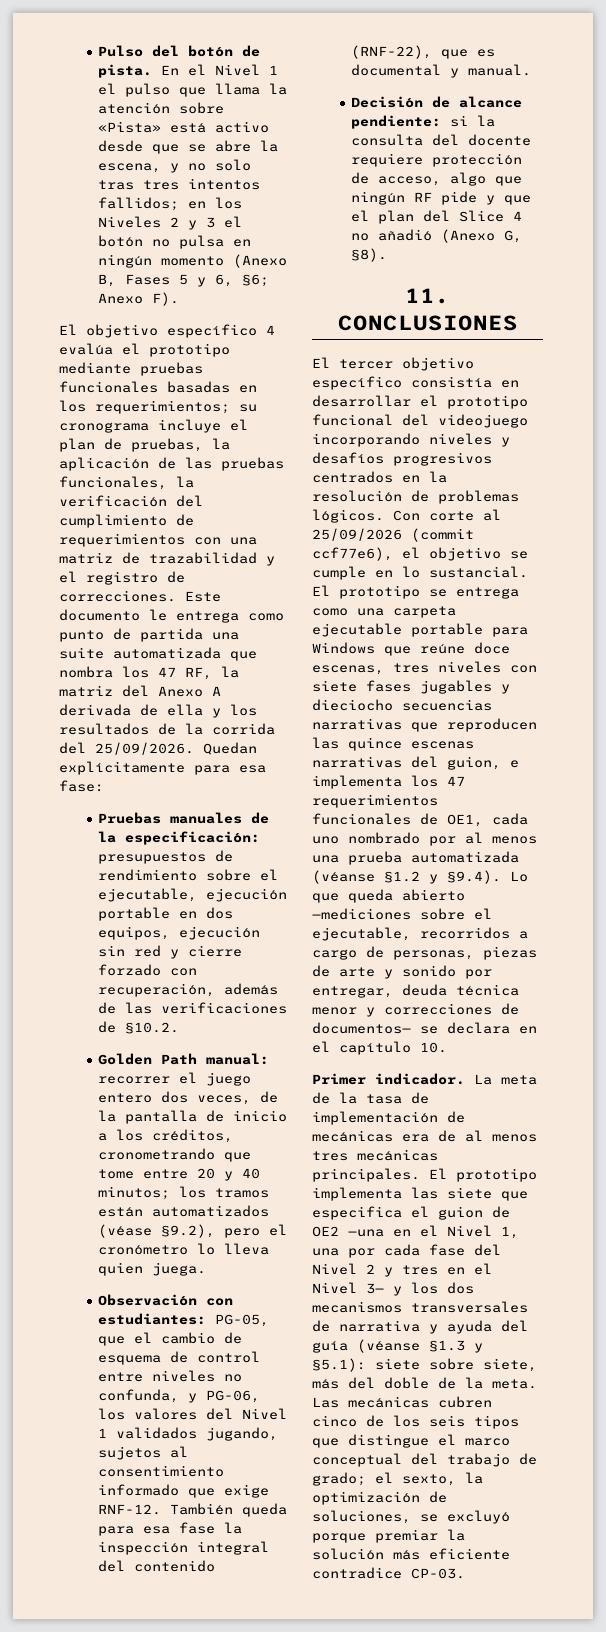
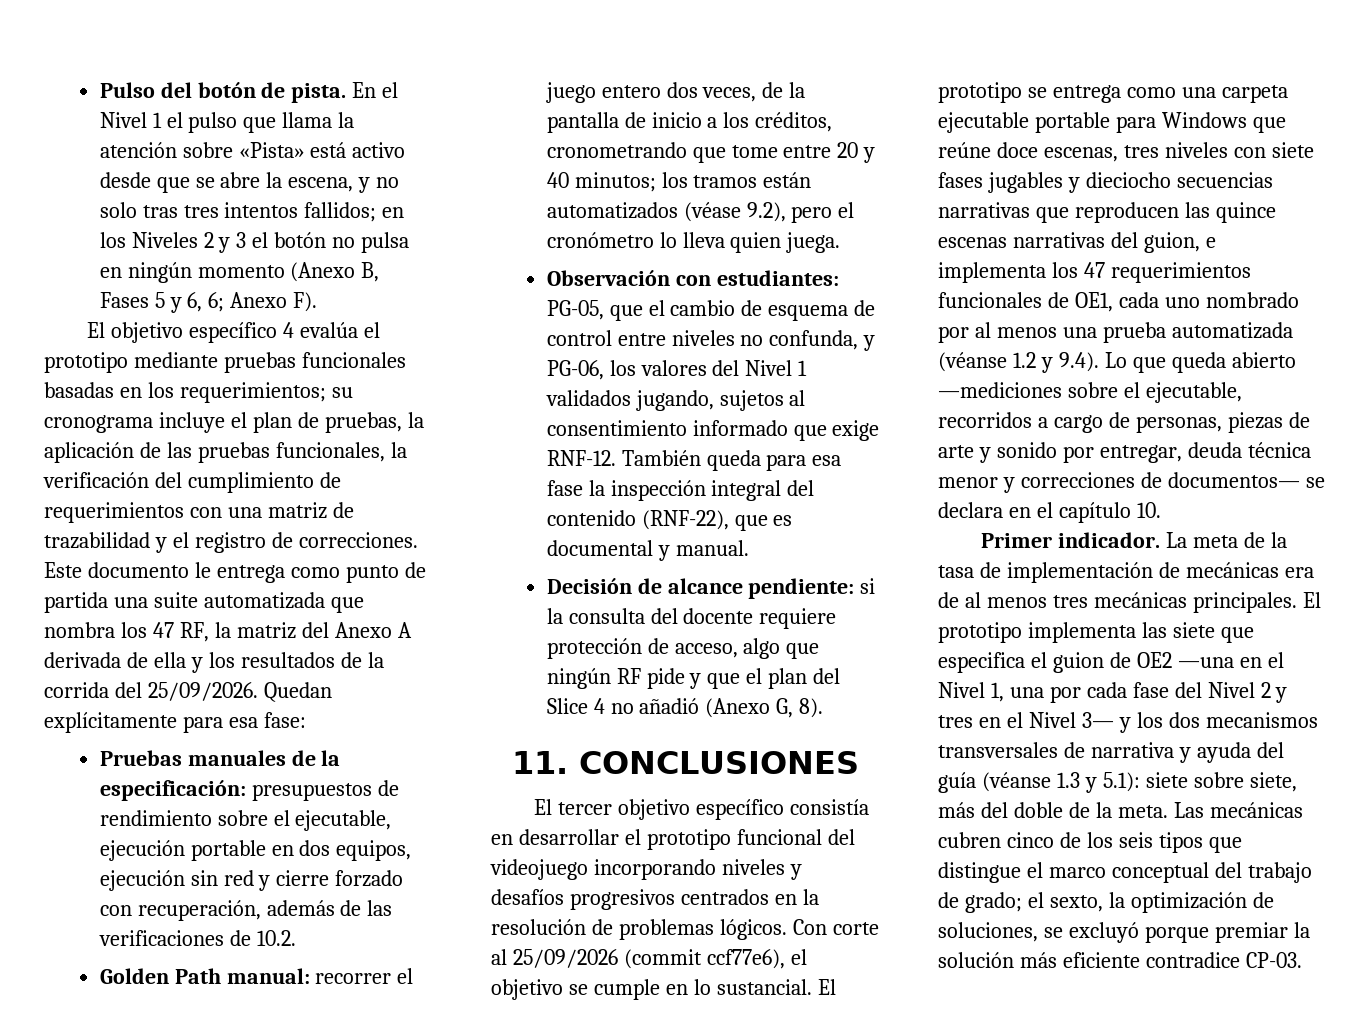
- En el Nivel 1 el pulso que llama la atención sobre «Pista» está activo desde que se abre la escena, y no solo tras tres intentos fallidos; en los Niveles 2 y 3 el botón no pulsa en ningún momento (Anexo B, Fases 5 y 6, §6; Anexo F).
+ En el Nivel 1 el pulso que llama la atención sobre «Pista» está activo desde que se abre la escena, y no solo tras tres intentos fallidos; en los Niveles 2 y 3 el botón no pulsa en ningún momento (Anexo B, Fases 5 y 6, 6; Anexo F).
- Pruebas manuales de la especificación: presupuestos de rendimiento sobre el ejecutable, ejecución portable en dos equipos, ejecución sin red y cierre forzado con recuperación, además de las verificaciones de §10.2.
+ Pruebas manuales de la especificación: presupuestos de rendimiento sobre el ejecutable, ejecución portable en dos equipos, ejecución sin red y cierre forzado con recuperación, además de las verificaciones de 10.2.
- Golden Path manual: recorrer el juego entero dos veces, de la pantalla de inicio a los créditos, cronometrando que tome entre 20 y 40 minutos; los tramos están automatizados (véase §9.2), pero el cronómetro lo lleva quien juega.
+ Golden Path manual: recorrer el juego entero dos veces, de la pantalla de inicio a los créditos, cronometrando que tome entre 20 y 40 minutos; los tramos están automatizados (véase 9.2), pero el cronómetro lo lleva quien juega.
- Decisión de alcance pendiente: si la consulta del docente requiere protección de acceso, algo que ningún RF pide y que el plan del Slice 4 no añadió (Anexo G, §8).
+ Decisión de alcance pendiente: si la consulta del docente requiere protección de acceso, algo que ningún RF pide y que el plan del Slice 4 no añadió (Anexo G, 8).
- El prototipo se entrega como una carpeta ejecutable portable para Windows que reúne doce escenas, tres niveles con siete fases jugables y dieciocho secuencias narrativas que reproducen las quince escenas narrativas del guion, e implementa los 47 requerimientos funcionales de OE1, cada uno nombrado por al menos una prueba automatizada (véanse §1.2 y §9.4). Lo que queda abierto —mediciones sobre el ejecutable, recorridos a cargo de personas, piezas de arte y sonido por entregar, deuda técnica menor y correcciones de documentos— se declara en el capítulo 10.
+ El prototipo se entrega como una carpeta ejecutable portable para Windows que reúne doce escenas, tres niveles con siete fases jugables y dieciocho secuencias narrativas que reproducen las quince escenas narrativas del guion, e implementa los 47 requerimientos funcionales de OE1, cada uno nombrado por al menos una prueba automatizada (véanse 1.2 y 9.4). Lo que queda abierto —mediciones sobre el ejecutable, recorridos a cargo de personas, piezas de arte y sonido por entregar, deuda técnica menor y correcciones de documentos— se declara en el capítulo 10.
- El prototipo implementa las siete que especifica el guion de OE2 —una en el Nivel 1, una por cada fase del Nivel 2 y tres en el Nivel 3— y los dos mecanismos transversales de narrativa y ayuda del guía (véanse §1.3 y §5.1): siete sobre siete, más del doble de la meta.
+ El prototipo implementa las siete que especifica el guion de OE2 —una en el Nivel 1, una por cada fase del Nivel 2 y tres en el Nivel 3— y los dos mecanismos transversales de narrativa y ayuda del guía (véanse 1.3 y 5.1): siete sobre siete, más del doble de la meta.

